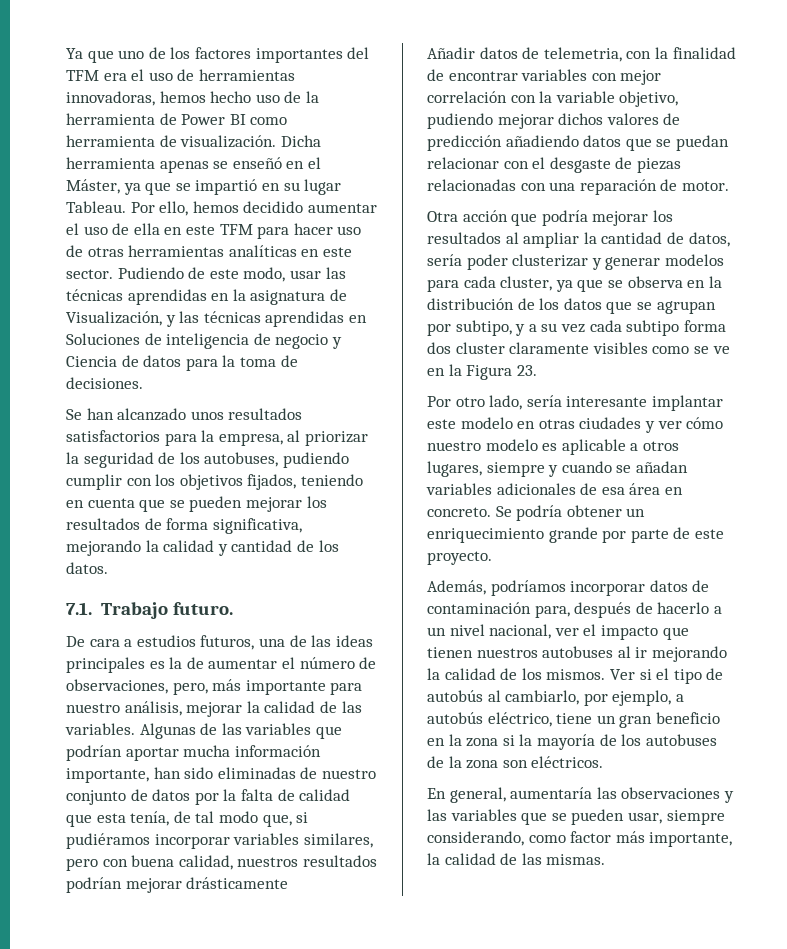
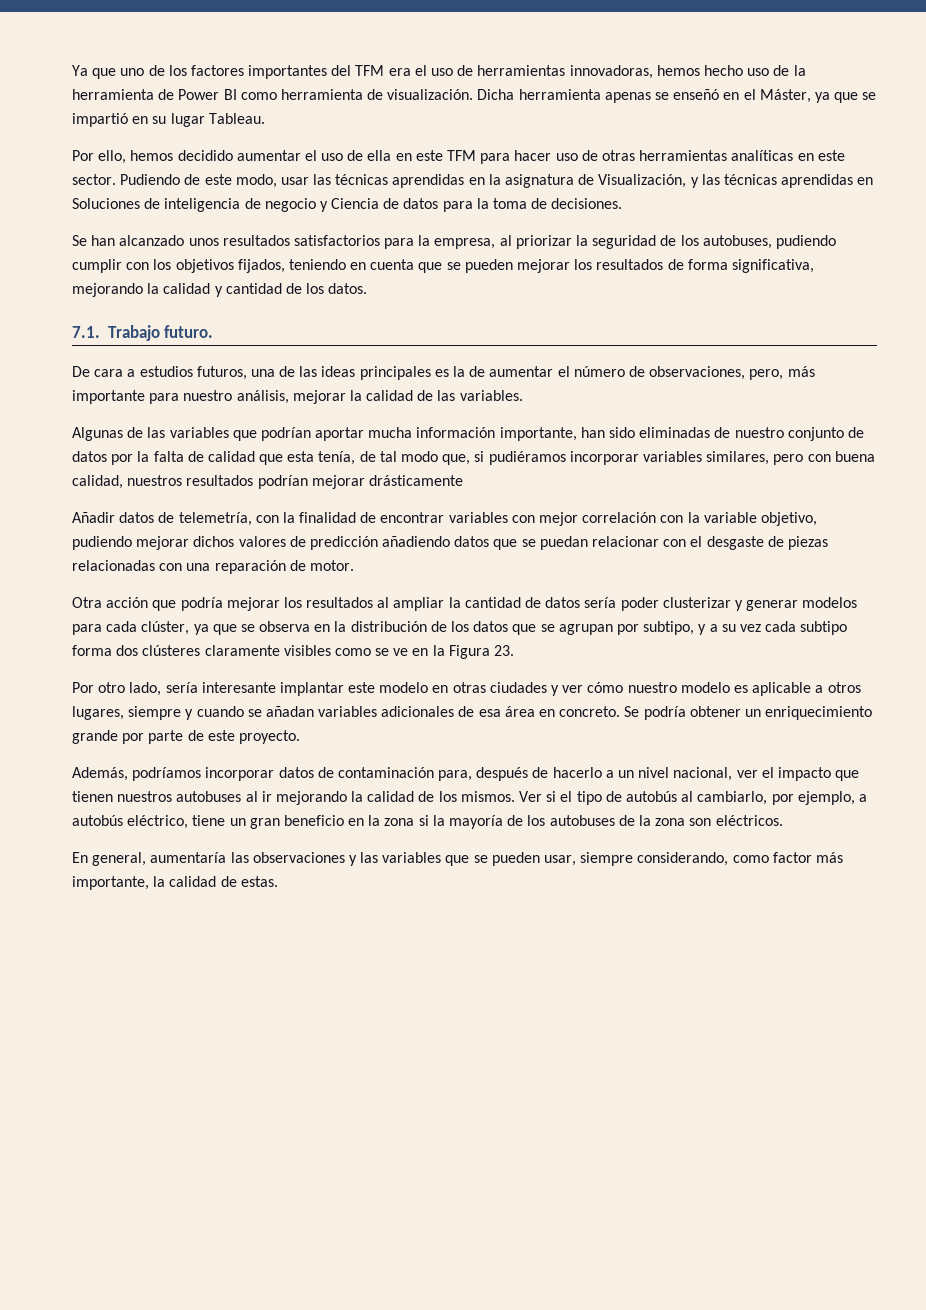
- Dicha herramienta apenas se enseñó en el Máster, ya que se impartió en su lugar Tableau. Por ello, hemos decidido aumentar el uso de ella en este TFM para hacer uso de otras herramientas analíticas en este sector.
+ Dicha herramienta apenas se enseñó en el Máster, ya que se impartió en su lugar Tableau.
+ Por ello, hemos decidido aumentar el uso de ella en este TFM para hacer uso de otras herramientas analíticas en este sector.
- De cara a estudios futuros, una de las ideas principales es la de aumentar el número de observaciones, pero, más importante para nuestro análisis, mejorar la calidad de las variables. Algunas de las variables que podrían aportar mucha información importante, han sido eliminadas de nuestro conjunto de datos por la falta de calidad que esta tenía, de tal modo que, si pudiéramos incorporar variables similares, pero con buena calidad, nuestros resultados podrían mejorar drásticamente
+ De cara a estudios futuros, una de las ideas principales es la de aumentar el número de observaciones, pero, más importante para nuestro análisis, mejorar la calidad de las variables.
+ Algunas de las variables que podrían aportar mucha información importante, han sido eliminadas de nuestro conjunto de datos por la falta de calidad que esta tenía, de tal modo que, si pudiéramos incorporar variables similares, pero con buena calidad, nuestros resultados podrían mejorar drásticamente
- Añadir datos de telemetria, con la finalidad de encontrar variables con mejor correlación con la variable objetivo, pudiendo mejorar dichos valores de predicción añadiendo datos que se puedan relacionar con el desgaste de piezas relacionadas con una reparación de motor.
+ Añadir datos de telemetría, con la finalidad de encontrar variables con mejor correlación con la variable objetivo, pudiendo mejorar dichos valores de predicción añadiendo datos que se puedan relacionar con el desgaste de piezas relacionadas con una reparación de motor.
- Otra acción que podría mejorar los resultados al ampliar la cantidad de datos, sería poder clusterizar y generar modelos para cada cluster, ya que se observa en la distribución de los datos que se agrupan por subtipo, y a su vez cada subtipo forma dos cluster claramente visibles como se ve en la Figura 23.
+ Otra acción que podría mejorar los resultados al ampliar la cantidad de datos sería poder clusterizar y generar modelos para cada clúster, ya que se observa en la distribución de los datos que se agrupan por subtipo, y a su vez cada subtipo forma dos clústeres claramente visibles como se ve en la Figura 23.
- En general, aumentaría las observaciones y las variables que se pueden usar, siempre considerando, como factor más importante, la calidad de las mismas.
+ En general, aumentaría las observaciones y las variables que se pueden usar, siempre considerando, como factor más importante, la calidad de estas.

